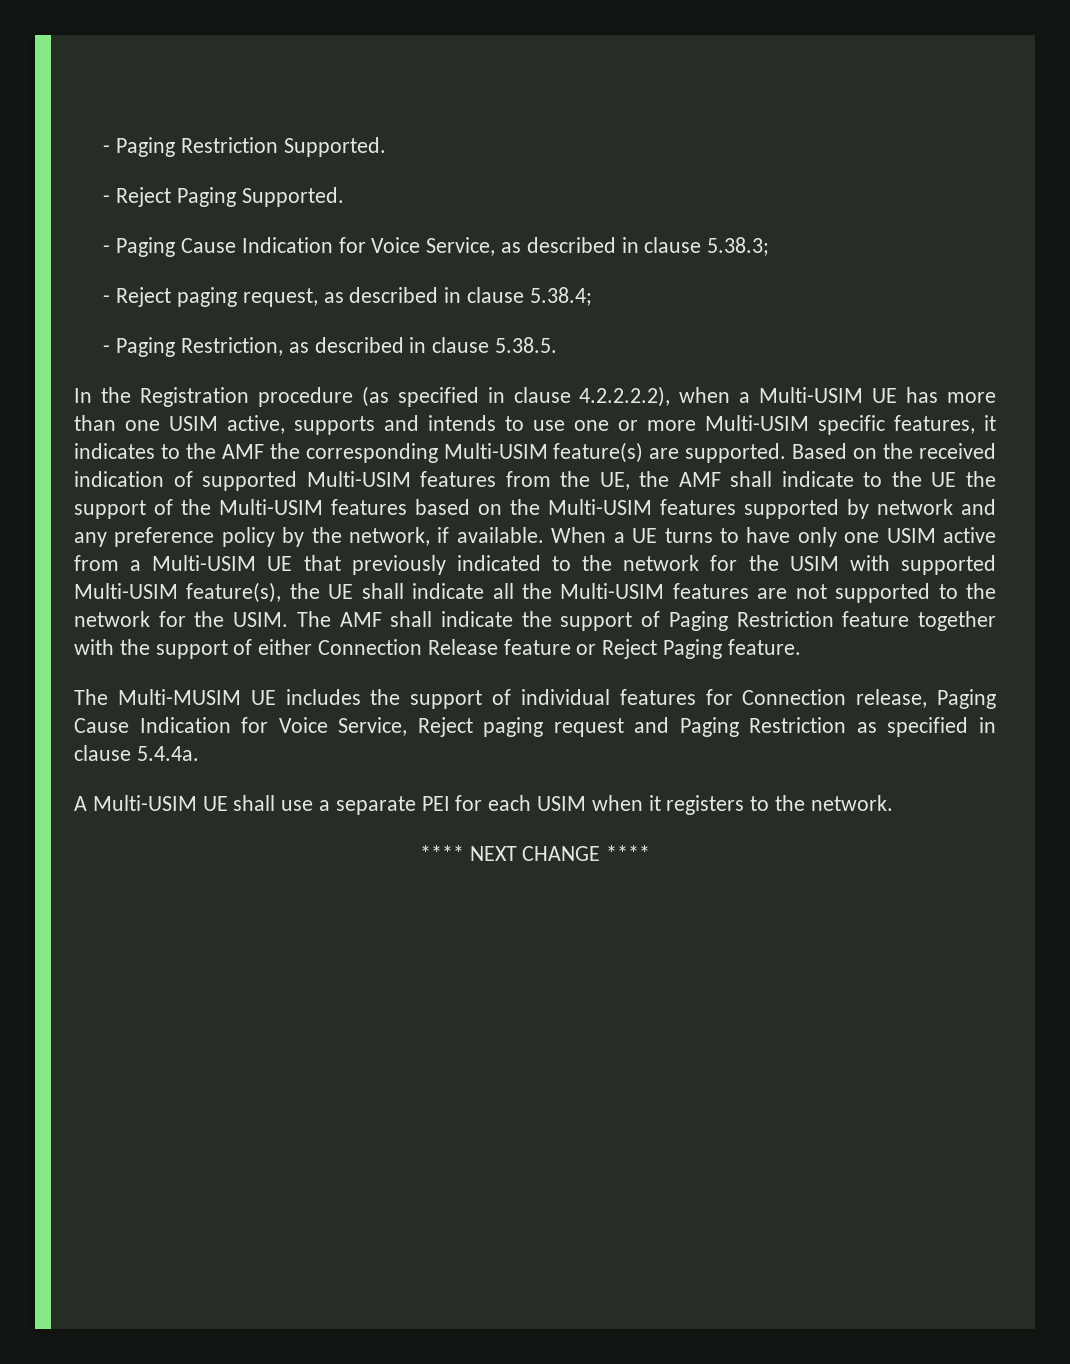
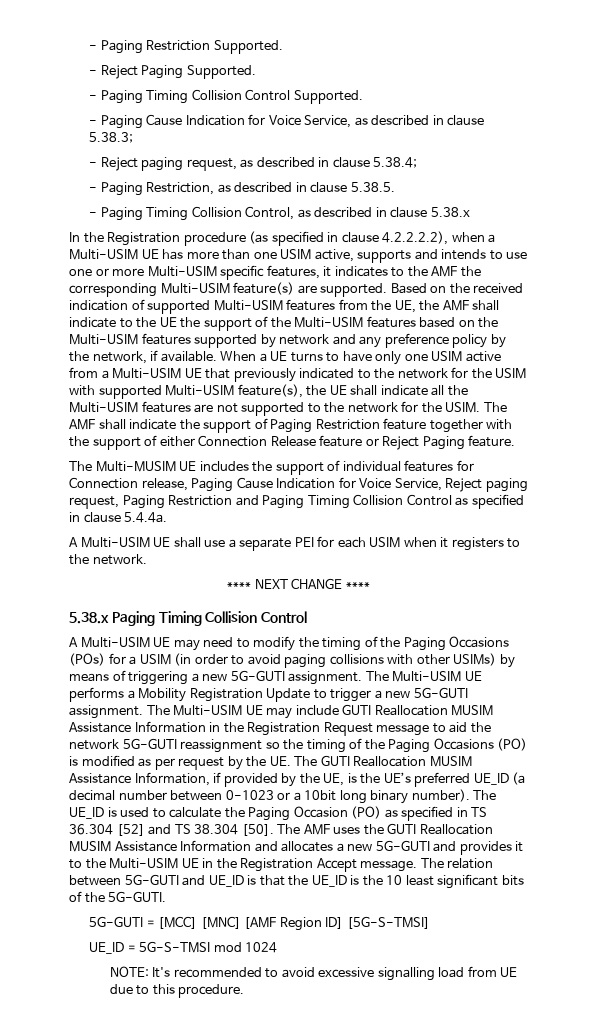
+ - Paging Timing Collision Control Supported.
+ - Paging Timing Collision Control, as described in clause 5.38.x
- The Multi-MUSIM UE includes the support of individual features for Connection release, Paging Cause Indication for Voice Service, Reject paging request and Paging Restriction as specified in clause 5.4.4a.
+ The Multi-MUSIM UE includes the support of individual features for Connection release, Paging Cause Indication for Voice Service, Reject paging request, Paging Restriction and Paging Timing Collision Control as specified in clause 5.4.4a.
+ 5.38.x Paging Timing Collision Control
+ A Multi-USIM UE may need to modify the timing of the Paging Occasions (POs) for a USIM (in order to avoid paging collisions with other USIMs) by means of triggering a new 5G-GUTI assignment. The Multi-USIM UE performs a Mobility Registration Update to trigger a new 5G-GUTI assignment. The Multi-USIM UE may include GUTI Reallocation MUSIM Assistance Information in the Registration Request message to aid the network 5G-GUTI reassignment so the timing of the Paging Occasions (PO) is modified as per request by the UE. The GUTI Reallocation MUSIM Assistance Information, if provided by the UE, is the UE’s preferred UE_ID (a decimal number between 0-1023 or a 10bit long binary number). The UE_ID is used to calculate the Paging Occasion (PO) as specified in TS 36.304 [52] and TS 38.304 [50]. The AMF uses the GUTI Reallocation MUSIM Assistance Information and allocates a new 5G-GUTI and provides it to the Multi-USIM UE in the Registration Accept message. The relation between 5G-GUTI and UE_ID is that the UE_ID is the 10 least significant bits of the 5G-GUTI.
+ 5G-GUTI = [MCC] [MNC] [AMF Region ID] [5G-S-TMSI]
+ UE_ID = 5G-S-TMSI mod 1024
+ NOTE: It's recommended to avoid excessive signalling load from UE due to this procedure.

